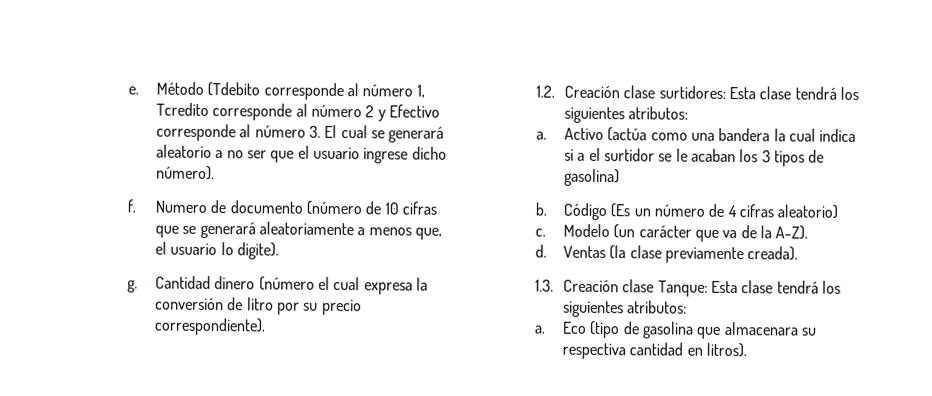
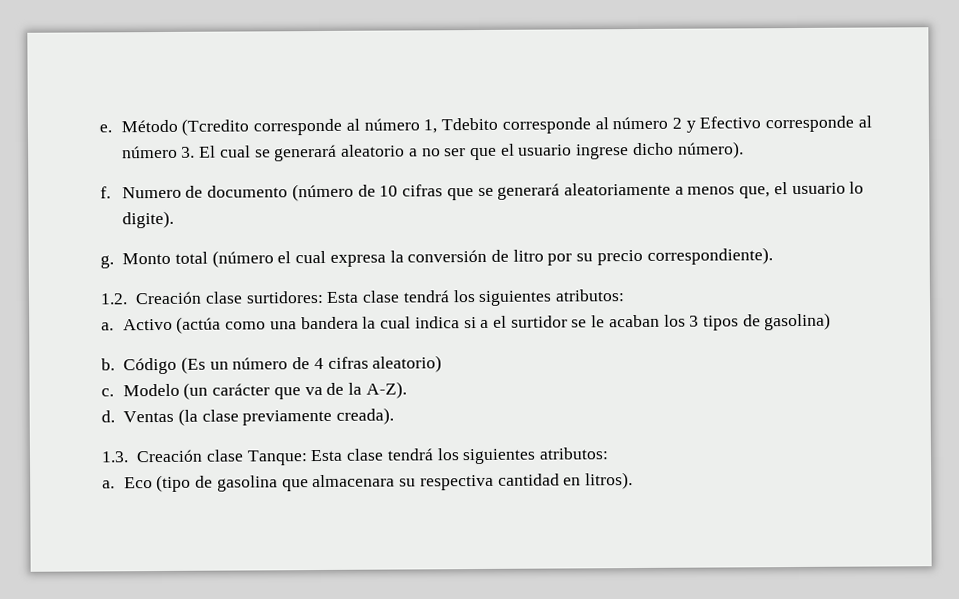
- Método (Tdebito corresponde al número 1, Tcredito corresponde al número 2 y Efectivo corresponde al número 3. El cual se generará aleatorio a no ser que el usuario ingrese dicho número).
+ Método (Tcredito corresponde al número 1, Tdebito corresponde al número 2 y Efectivo corresponde al número 3. El cual se generará aleatorio a no ser que el usuario ingrese dicho número).
- Cantidad dinero (número el cual expresa la conversión de litro por su precio correspondiente).
+ Monto total (número el cual expresa la conversión de litro por su precio correspondiente).

